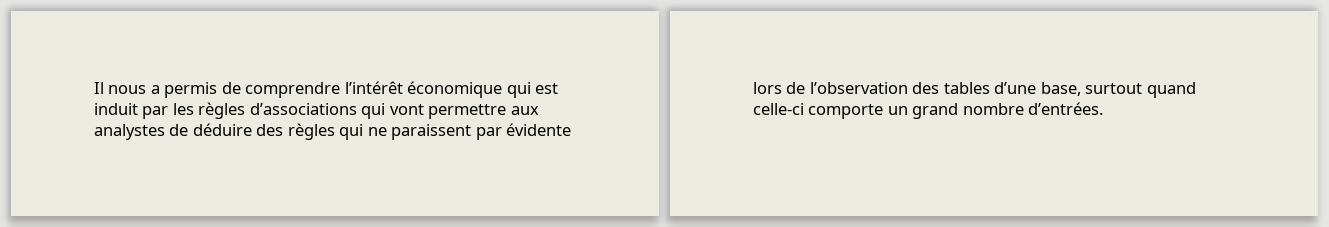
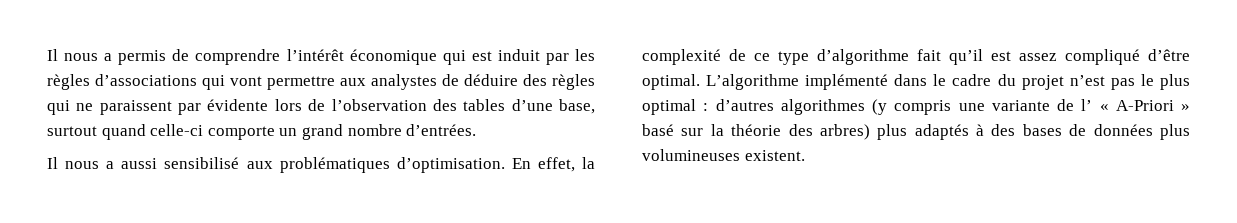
+ Il nous a aussi sensibilisé aux problématiques d’optimisation. En effet, la complexité de ce type d’algorithme fait qu’il est assez compliqué d’être optimal. L’algorithme implémenté dans le cadre du projet n’est pas le plus optimal : d’autres algorithmes (y compris une variante de l’ « A-Priori » basé sur la théorie des arbres) plus adaptés à des bases de données plus volumineuses existent.

